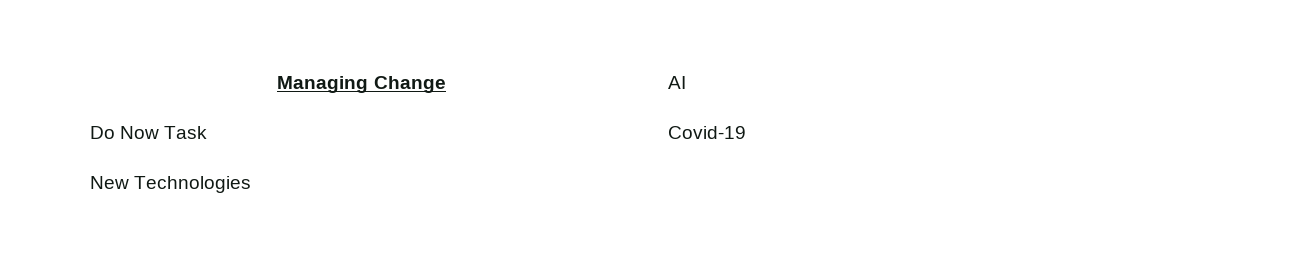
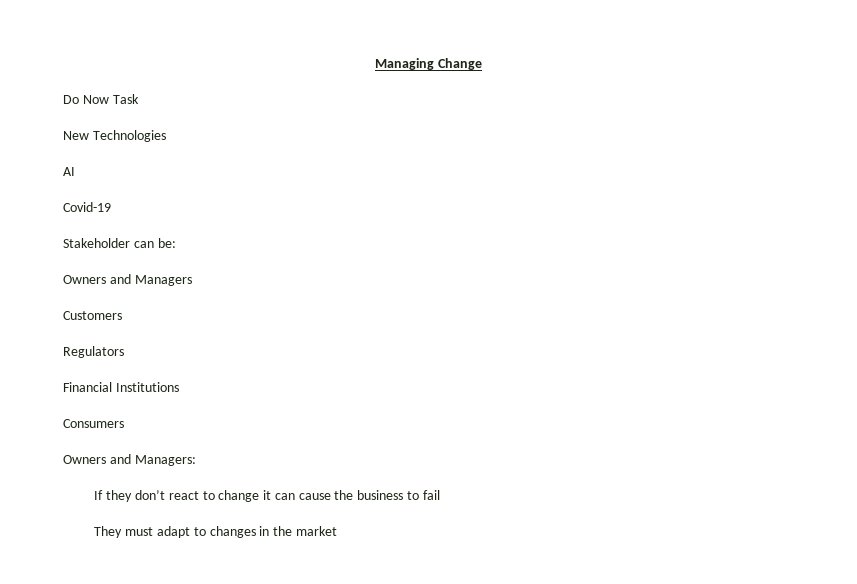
+ Stakeholder can be:
+ Owners and Managers
+ Customers
+ Regulators
+ Financial Institutions
+ Consumers
+ Owners and Managers:
+ If they don’t react to change it can cause the business to fail
+ They must adapt to changes in the market

